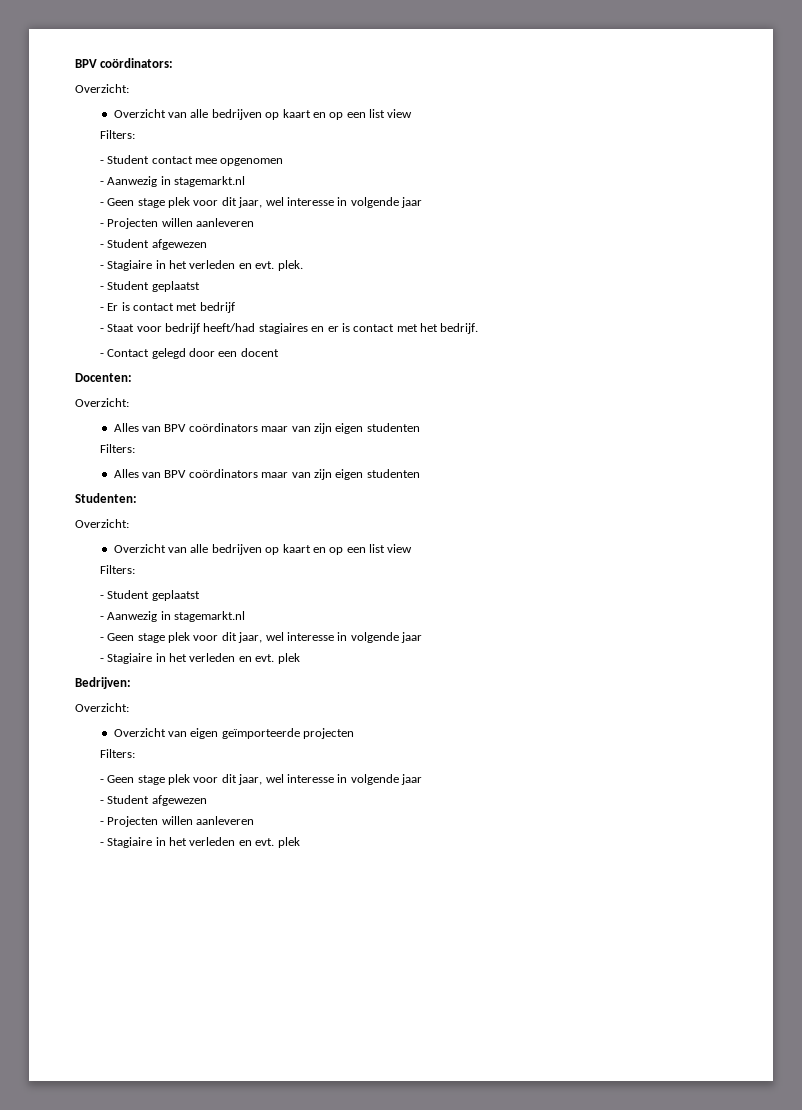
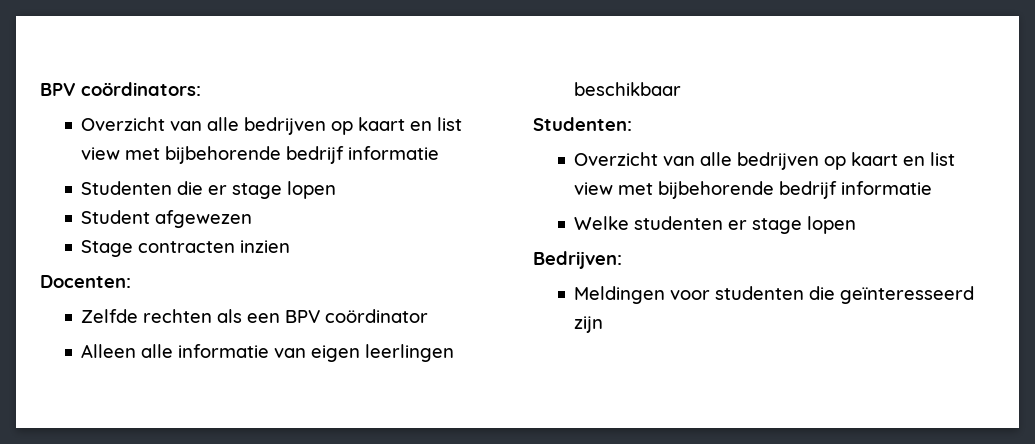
  BPV coördinators:
- Overzicht:
- Overzicht van alle bedrijven op kaart en op een list view
- Filters:
- - Student contact mee opgenomen
- - Aanwezig in stagemarkt.nl
- - Geen stage plek voor dit jaar, wel interesse in volgende jaar
- - Projecten willen aanleveren
- - Student afgewezen
- - Stagiaire in het verleden en evt. plek.
- - Student geplaatst
- - Er is contact met bedrijf
- - Staat voor bedrijf heeft/had stagiaires en er is contact met het bedrijf.
- - Contact gelegd door een docent
+ Overzicht van alle bedrijven op kaart en list view met bijbehorende bedrijf informatie
+ Studenten die er stage lopen
+ Student afgewezen
+ Stage contracten inzien
  Docenten:
- Overzicht:
- Alles van BPV coördinators maar van zijn eigen studenten
- Filters:
- Alles van BPV coördinators maar van zijn eigen studenten
+ Zelfde rechten als een BPV coördinator
+ Alleen alle informatie van eigen leerlingen beschikbaar
  Studenten:
- Overzicht:
- Overzicht van alle bedrijven op kaart en op een list view
- Filters:
- - Student geplaatst
- - Aanwezig in stagemarkt.nl
- - Geen stage plek voor dit jaar, wel interesse in volgende jaar
- - Stagiaire in het verleden en evt. plek
+ Overzicht van alle bedrijven op kaart en list view met bijbehorende bedrijf informatie
+ Welke studenten er stage lopen
  Bedrijven:
- Overzicht:
- Overzicht van eigen geïmporteerde projecten
- Filters:
- - Geen stage plek voor dit jaar, wel interesse in volgende jaar
- - Student afgewezen
- - Projecten willen aanleveren
- - Stagiaire in het verleden en evt. plek
+ Meldingen voor studenten die geïnteresseerd zijn

